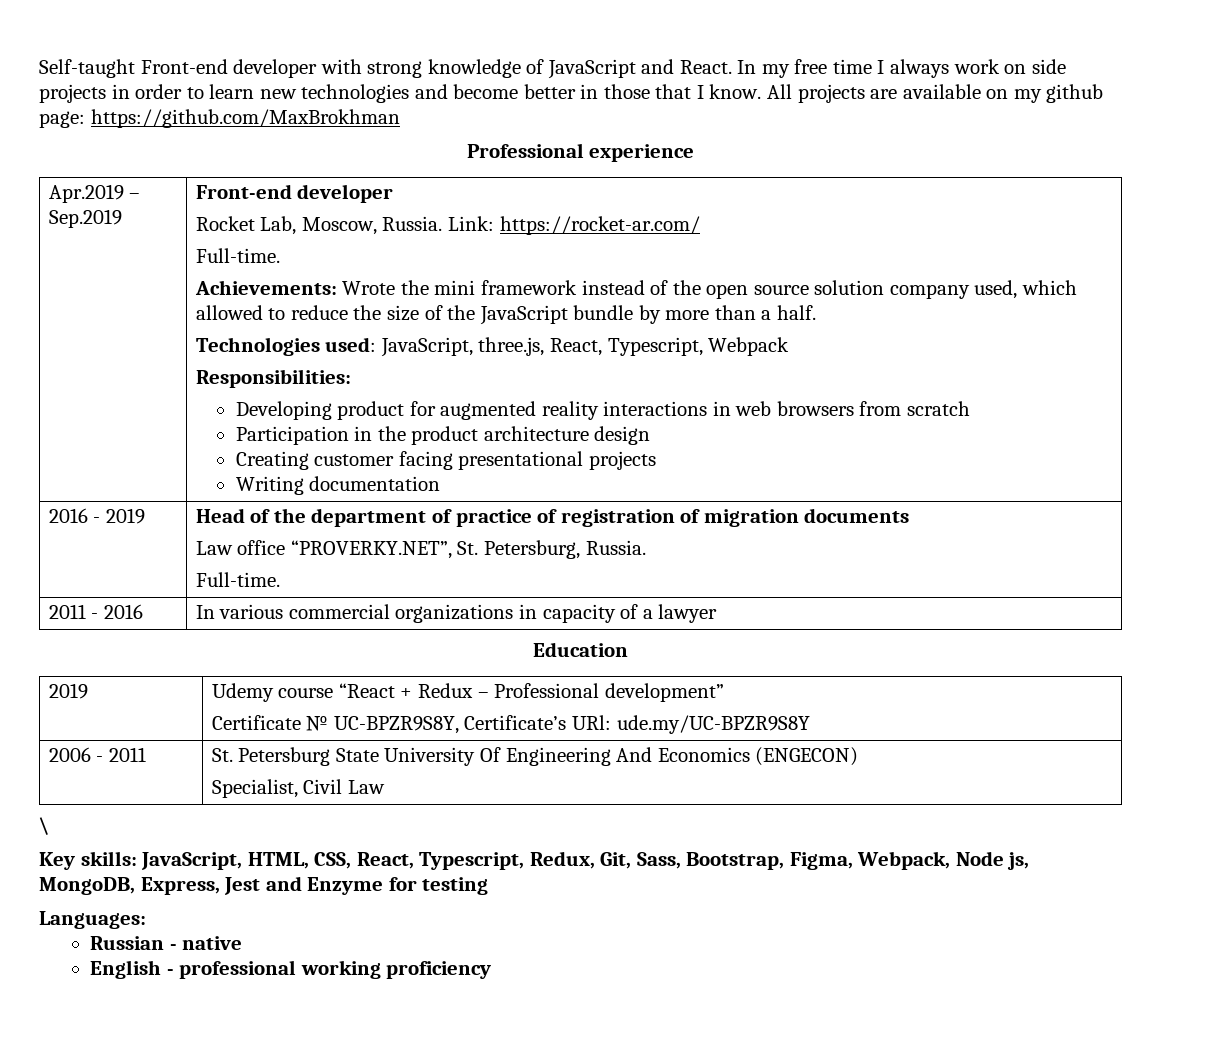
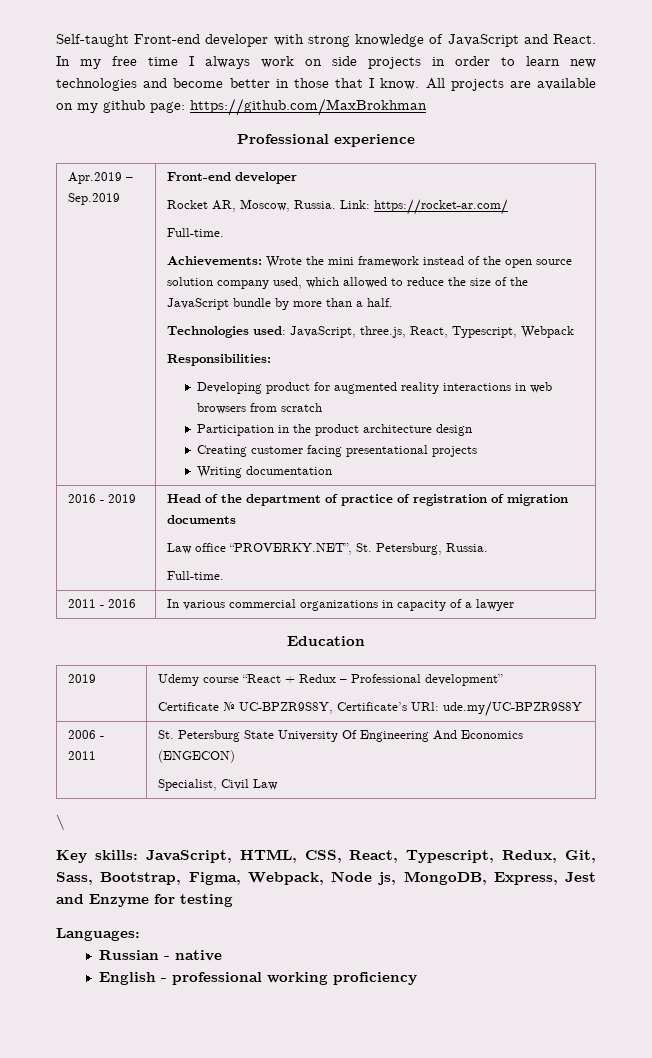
- Rocket Lab, Moscow, Russia.
+ Rocket AR, Moscow, Russia.

